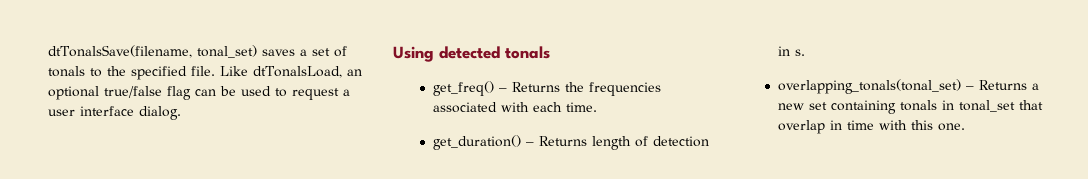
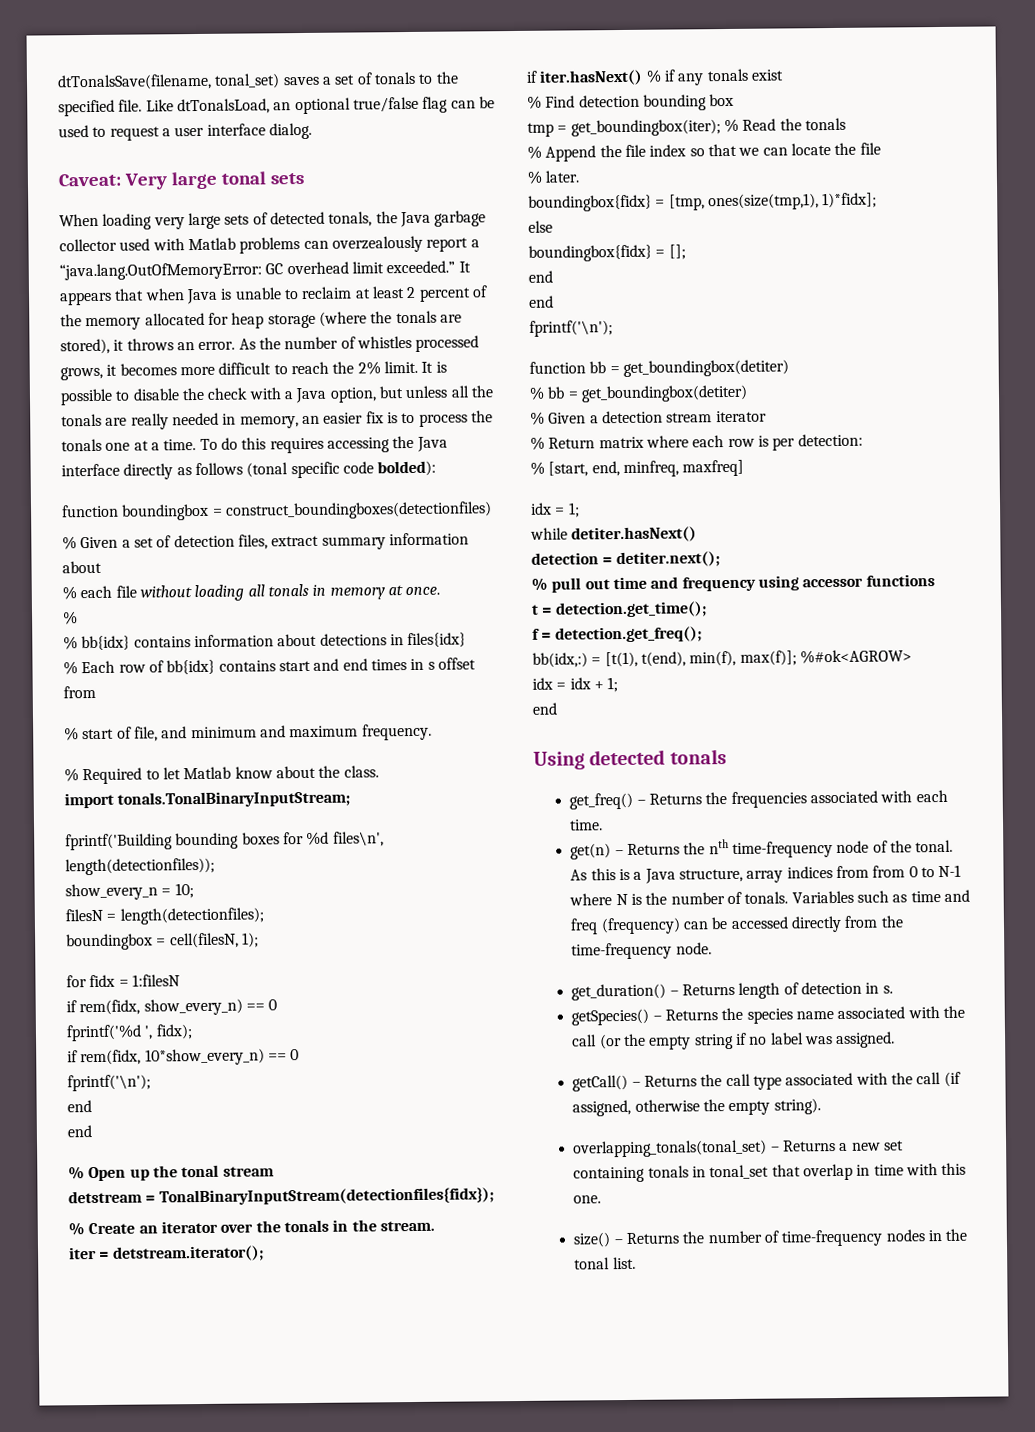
+ Caveat: Very large tonal sets
+ When loading very large sets of detected tonals, the Java garbage collector used with Matlab problems can overzealously report a “java.lang.OutOfMemoryError: GC overhead limit exceeded.” It appears that when Java is unable to reclaim at least 2 percent of the memory allocated for heap storage (where the tonals are stored), it throws an error. As the number of whistles processed grows, it becomes more difficult to reach the 2% limit. It is possible to disable the check with a Java option, but unless all the tonals are really needed in memory, an easier fix is to process the tonals one at a time. To do this requires accessing the Java interface directly as follows (tonal specific code bolded):
+ function boundingbox = construct_boundingboxes(detectionfiles)
+ % Given a set of detection files, extract summary information about
+ % each file without loading all tonals in memory at once.
+ %
+ % bb{idx} contains information about detections in files{idx}
+ % Each row of bb{idx} contains start and end times in s offset from
+ % start of file, and minimum and maximum frequency.
+ % Required to let Matlab know about the class.
+ import tonals.TonalBinaryInputStream;
+ fprintf('Building bounding boxes for %d files\n', length(detectionfiles));
+ show_every_n = 10;
+ filesN = length(detectionfiles);
+ boundingbox = cell(filesN, 1);
+ for fidx = 1:filesN
+ if rem(fidx, show_every_n) == 0
+ fprintf('%d ', fidx);
+ if rem(fidx, 10*show_every_n) == 0
+ fprintf('\n');
+ end
+ end
+ % Open up the tonal stream
+ detstream = TonalBinaryInputStream(detectionfiles{fidx});
+ % Create an iterator over the tonals in the stream.
+ iter = detstream.iterator();
+ if iter.hasNext() % if any tonals exist
+ % Find detection bounding box
+ tmp = get_boundingbox(iter); % Read the tonals
+ % Append the file index so that we can locate the file
+ % later.
+ boundingbox{fidx} = [tmp, ones(size(tmp,1), 1)*fidx];
+ else
+ boundingbox{fidx} = [];
+ end
+ end
+ fprintf('\n');
+ function bb = get_boundingbox(detiter)
+ % bb = get_boundingbox(detiter)
+ % Given a detection stream iterator
+ % Return matrix where each row is per detection:
+ % [start, end, minfreq, maxfreq]
+ idx = 1;
+ while detiter.hasNext()
+ detection = detiter.next();
+ % pull out time and frequency using accessor functions
+ t = detection.get_time();
+ f = detection.get_freq();
+ bb(idx,:) = [t(1), t(end), min(f), max(f)]; %#ok<AGROW>
+ idx = idx + 1;
+ end
+ get(n) – Returns the nth time-frequency node of the tonal. As this is a Java structure, array indices from from 0 to N-1 where N is the number of tonals. Variables such as time and freq (frequency) can be accessed directly from the time-frequency node.
+ getSpecies() – Returns the species name associated with the call (or the empty string if no label was assigned.
+ getCall() – Returns the call type associated with the call (if assigned, otherwise the empty string).
+ size() – Returns the number of time-frequency nodes in the tonal list.

